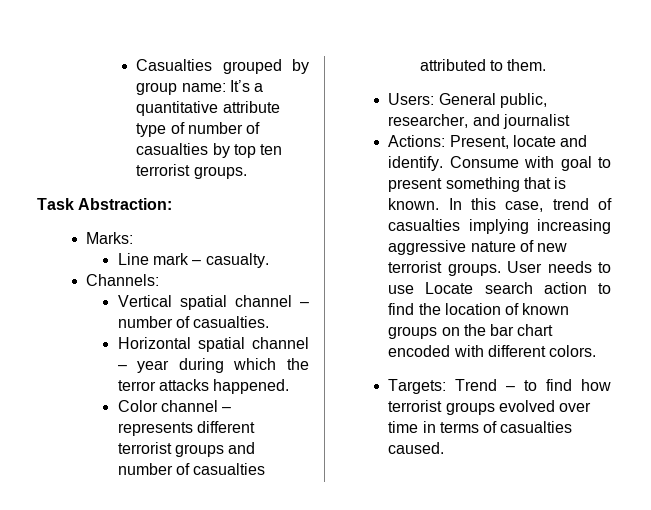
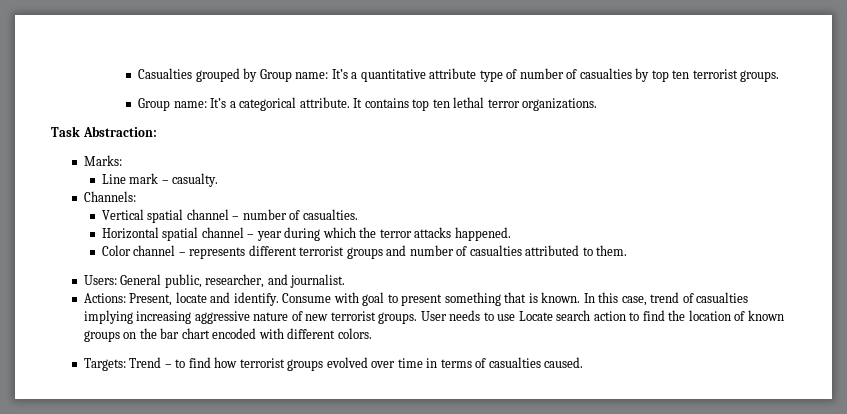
- Casualties grouped by group name: It’s a quantitative attribute type of number of casualties by top ten terrorist groups.
+ Casualties grouped by Group name: It’s a quantitative attribute type of number of casualties by top ten terrorist groups.
+ Group name: It’s a categorical attribute. It contains top ten lethal terror organizations.
- Users: General public, researcher, and journalist
+ Users: General public, researcher, and journalist.

